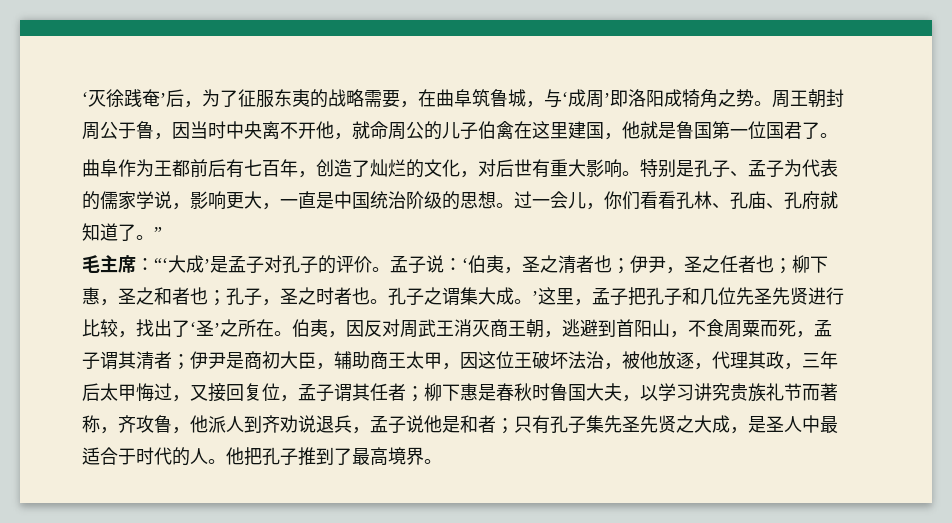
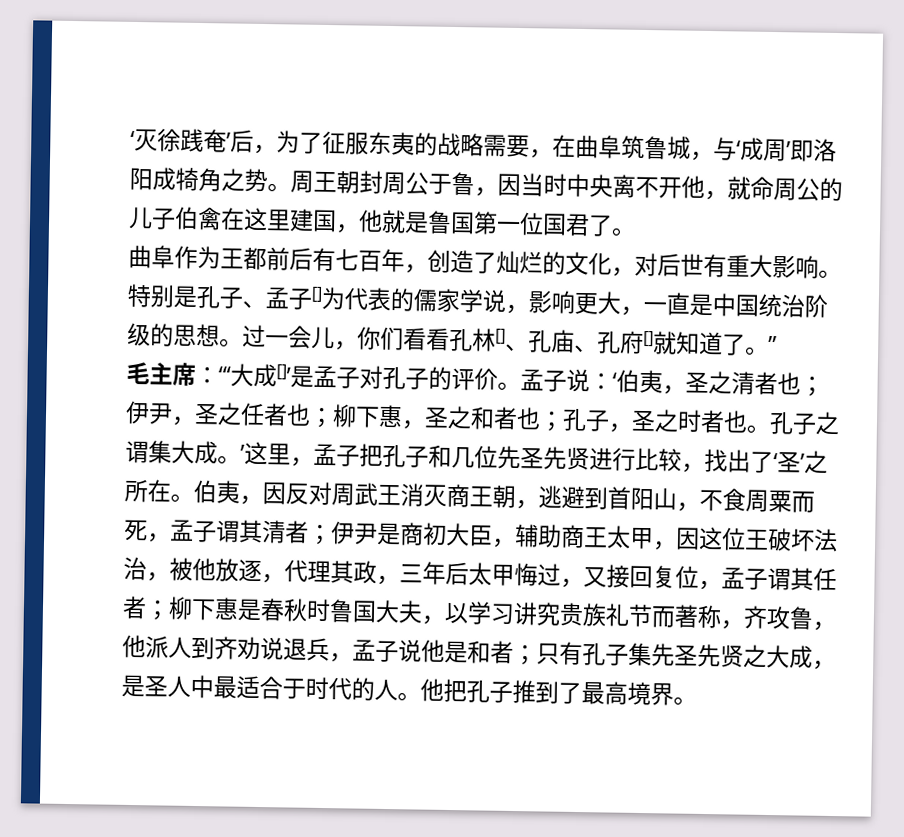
- 特别是孔子、孟子为代表的儒家学说，影响更大，一直是中国统治阶级的思想。
+ 特别是孔子、孟子[]为代表的儒家学说，影响更大，一直是中国统治阶级的思想。
- 过一会儿，你们看看孔林、孔庙、孔府就知道了。”
+ 过一会儿，你们看看孔林[]、孔庙、孔府[]就知道了。”
- 毛主席：“‘大成’是孟子对孔子的评价。
+ 毛主席：“‘大成[]’是孟子对孔子的评价。

